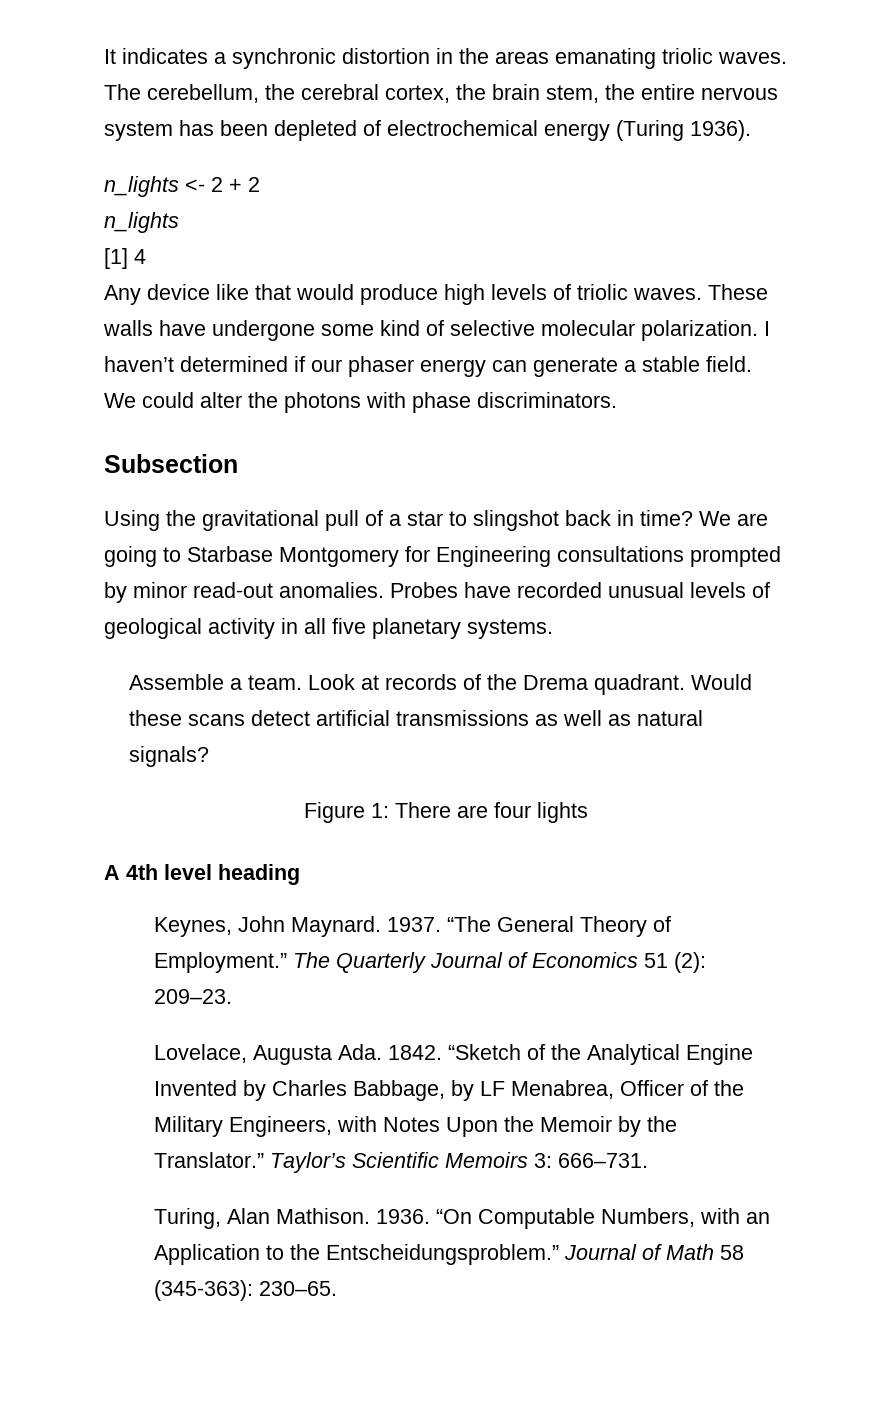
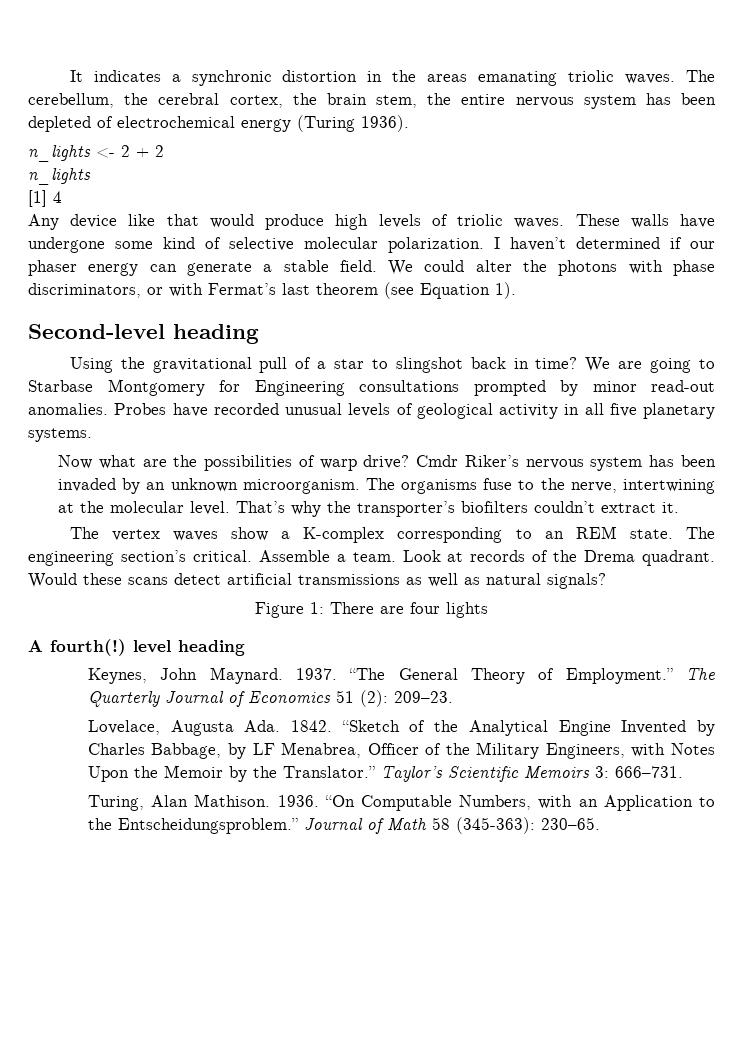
- We could alter the photons with phase discriminators.
- Subsection
+ We could alter the photons with phase discriminators, or with Fermat’s last theorem (see Equation 1).
+ Second-level heading
+ Now what are the possibilities of warp drive? Cmdr Riker’s nervous system has been invaded by an unknown microorganism. The organisms fuse to the nerve, intertwining at the molecular level. That’s why the transporter’s biofilters couldn’t extract it.
+ The vertex waves show a K-complex corresponding to an REM state. The engineering section’s critical.
- A 4th level heading
+ A fourth(!) level heading

